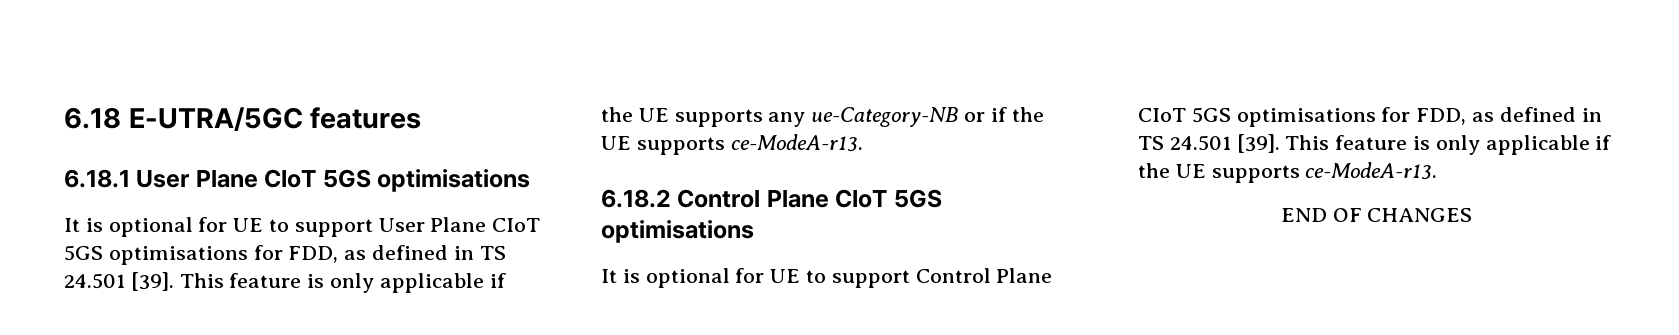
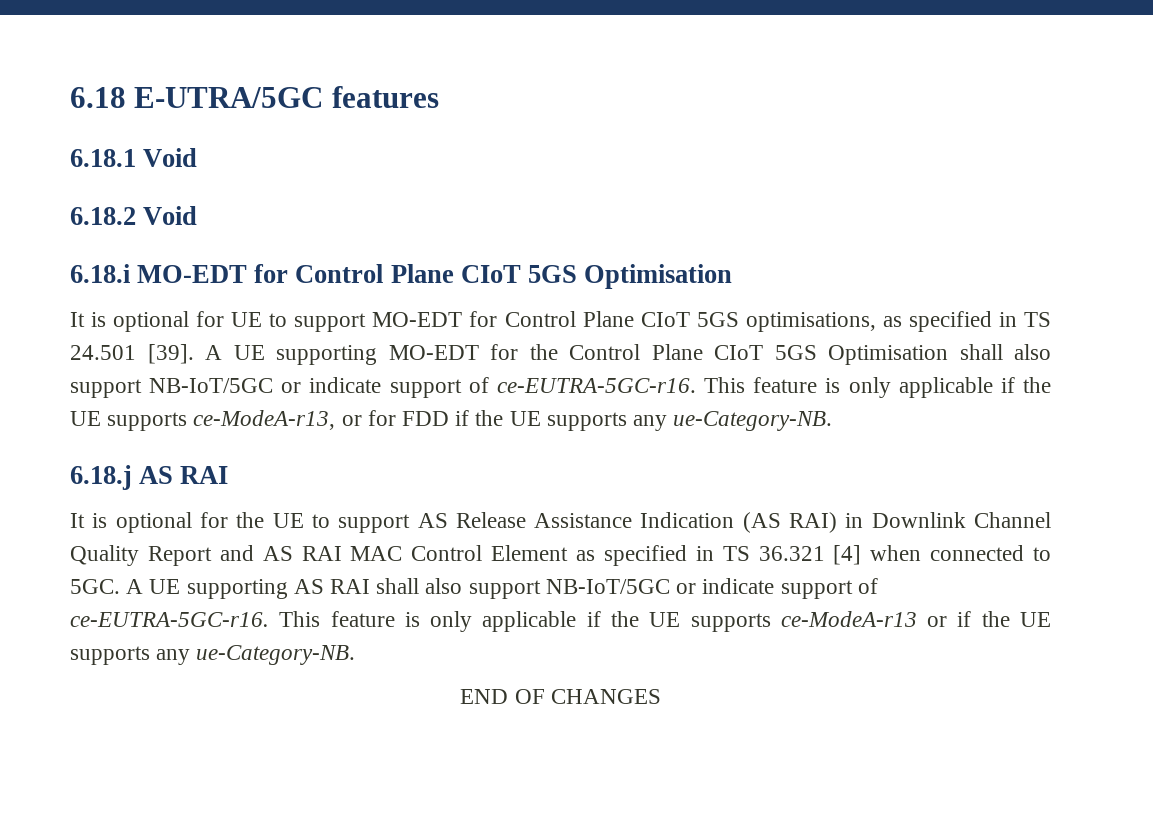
- 6.18.1 User Plane CIoT 5GS optimisations
- It is optional for UE to support User Plane CIoT 5GS optimisations for FDD, as defined in TS 24.501 [39]. This feature is only applicable if the UE supports any ue-Category-NB or if the UE supports ce-ModeA-r13.
- 6.18.2 Control Plane CIoT 5GS optimisations
- It is optional for UE to support Control Plane CIoT 5GS optimisations for FDD, as defined in TS 24.501 [39]. This feature is only applicable if the UE supports ce-ModeA-r13.
+ 6.18.1 Void
+ 6.18.2 Void
+ 6.18.i MO-EDT for Control Plane CIoT 5GS Optimisation
+ It is optional for UE to support MO-EDT for Control Plane CIoT 5GS optimisations, as specified in TS 24.501 [39]. A UE supporting MO-EDT for the Control Plane CIoT 5GS Optimisation shall also support NB-IoT/5GC or indicate support of ce-EUTRA-5GC-r16. This feature is only applicable if the UE supports ce-ModeA-r13, or for FDD if the UE supports any ue-Category-NB.
+ 6.18.j AS RAI
+ It is optional for the UE to support AS Release Assistance Indication (AS RAI) in Downlink Channel Quality Report and AS RAI MAC Control Element as specified in TS 36.321 [4] when connected to 5GC. A UE supporting AS RAI shall also support NB-IoT/5GC or indicate support of ce-EUTRA-5GC-r16. This feature is only applicable if the UE supports ce-ModeA-r13 or if the UE supports any ue-Category-NB.

